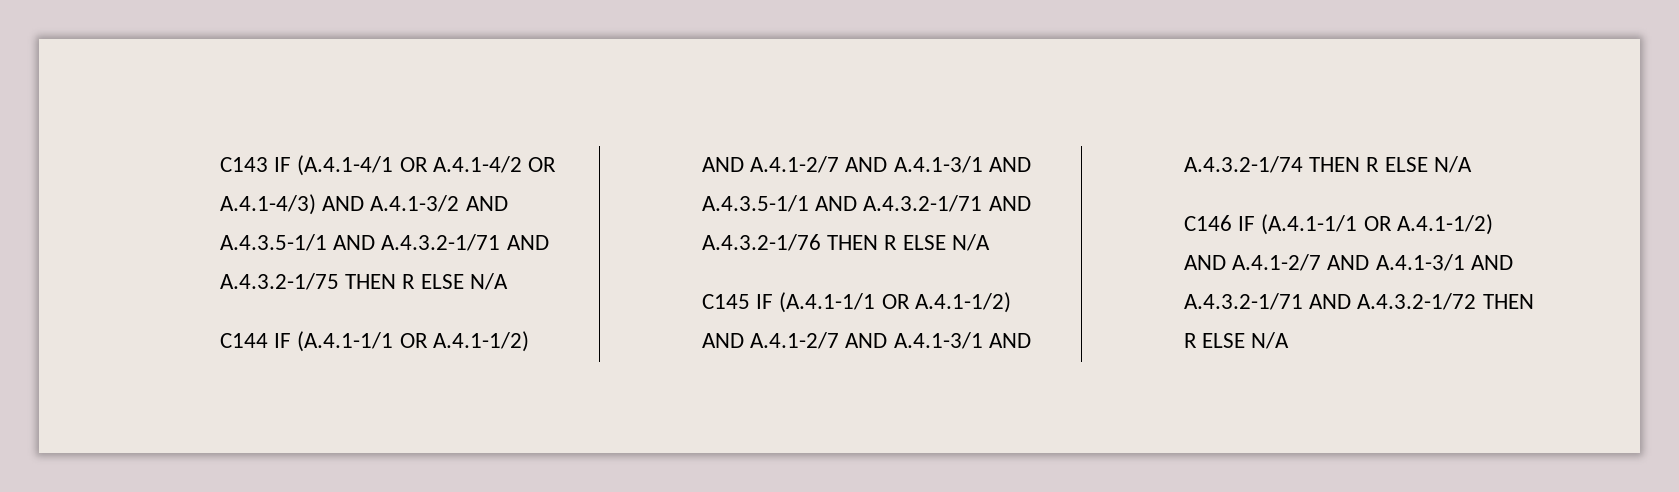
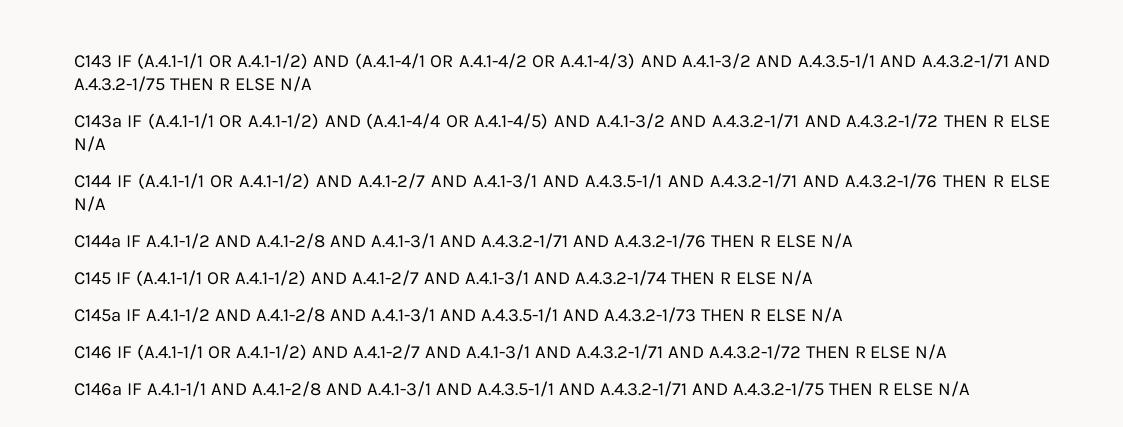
- C143 IF (A.4.1-4/1 OR A.4.1-4/2 OR A.4.1-4/3) AND A.4.1-3/2 AND A.4.3.5-1/1 AND A.4.3.2-1/71 AND A.4.3.2-1/75 THEN R ELSE N/A
+ C143 IF (A.4.1-1/1 OR A.4.1-1/2) AND (A.4.1-4/1 OR A.4.1-4/2 OR A.4.1-4/3) AND A.4.1-3/2 AND A.4.3.5-1/1 AND A.4.3.2-1/71 AND A.4.3.2-1/75 THEN R ELSE N/A
+ C143a IF (A.4.1-1/1 OR A.4.1-1/2) AND (A.4.1-4/4 OR A.4.1-4/5) AND A.4.1-3/2 AND A.4.3.2-1/71 AND A.4.3.2-1/72 THEN R ELSE N/A
+ C144a IF A.4.1-1/2 AND A.4.1-2/8 AND A.4.1-3/1 AND A.4.3.2-1/71 AND A.4.3.2-1/76 THEN R ELSE N/A
+ C145a IF A.4.1-1/2 AND A.4.1-2/8 AND A.4.1-3/1 AND A.4.3.5-1/1 AND A.4.3.2-1/73 THEN R ELSE N/A
+ C146a IF A.4.1-1/1 AND A.4.1-2/8 AND A.4.1-3/1 AND A.4.3.5-1/1 AND A.4.3.2-1/71 AND A.4.3.2-1/75 THEN R ELSE N/A

